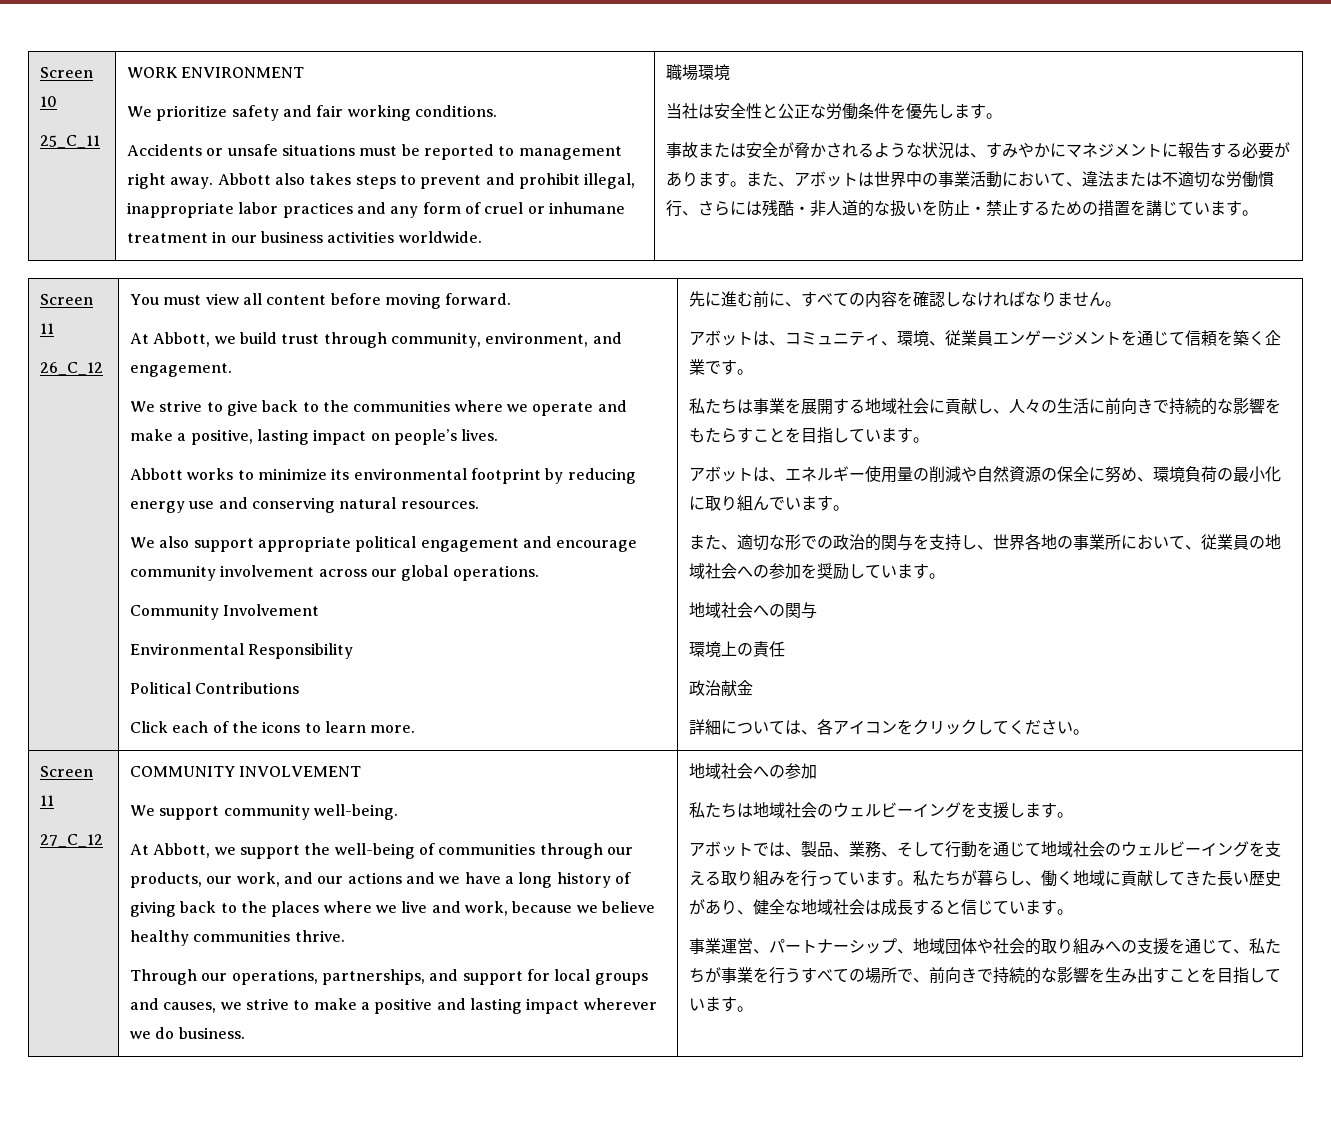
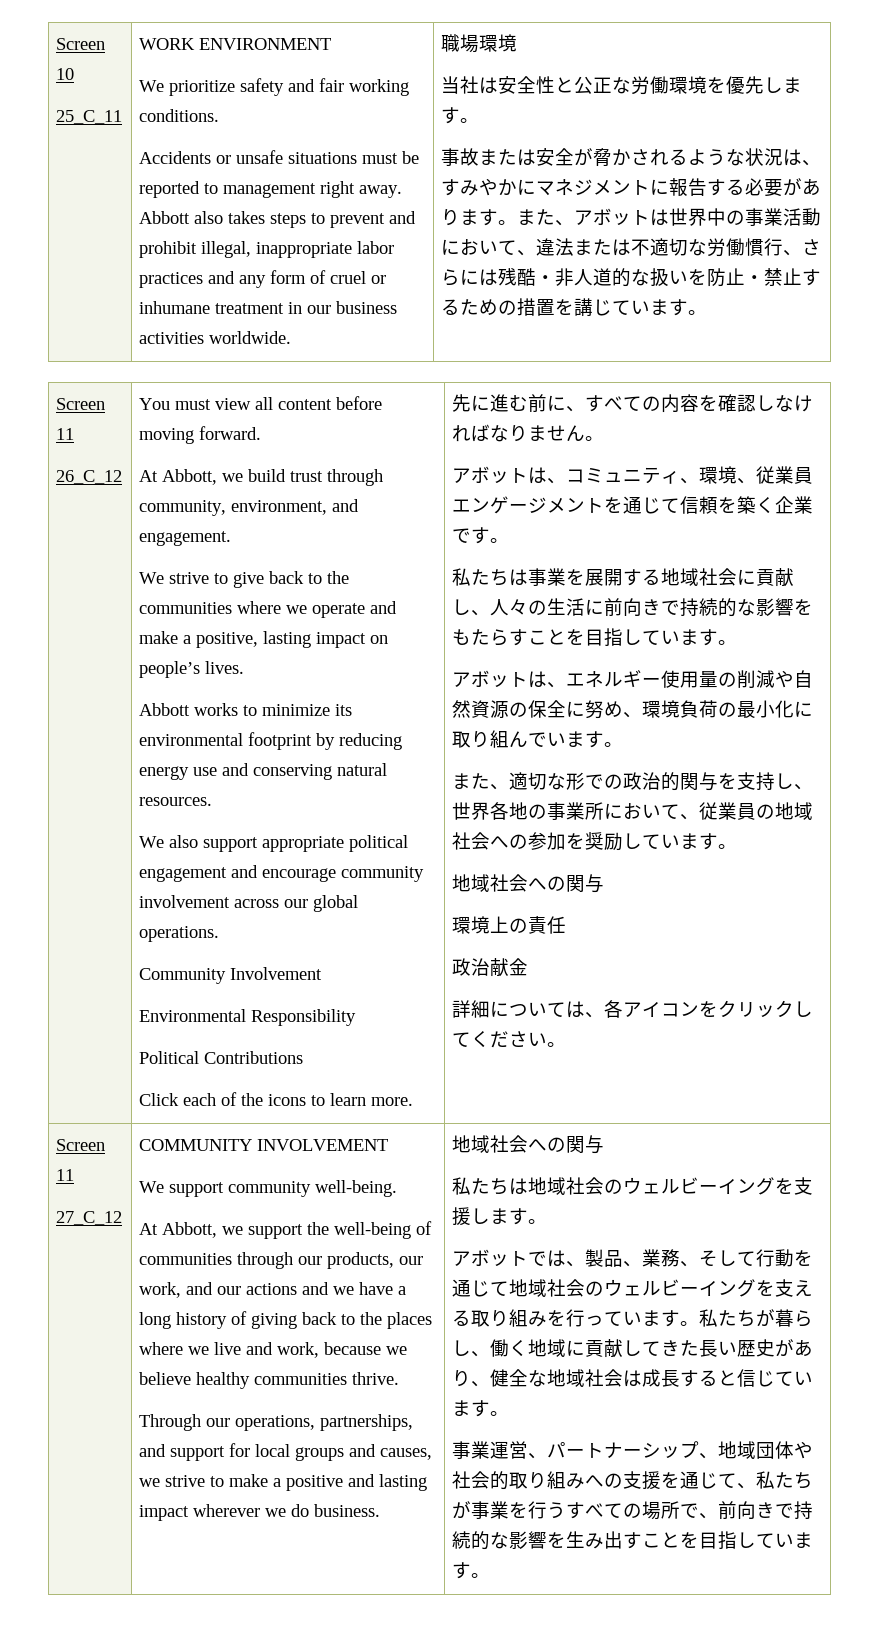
- 当社は安全性と公正な労働条件を優先します。
+ 当社は安全性と公正な労働環境を優先します。
- Through our operations, partnerships, and support for local groups and causes, we strive to make a positive and lasting impact wherever we do business. | 地域社会への参加
+ Through our operations, partnerships, and support for local groups and causes, we strive to make a positive and lasting impact wherever we do business. | 地域社会への関与

